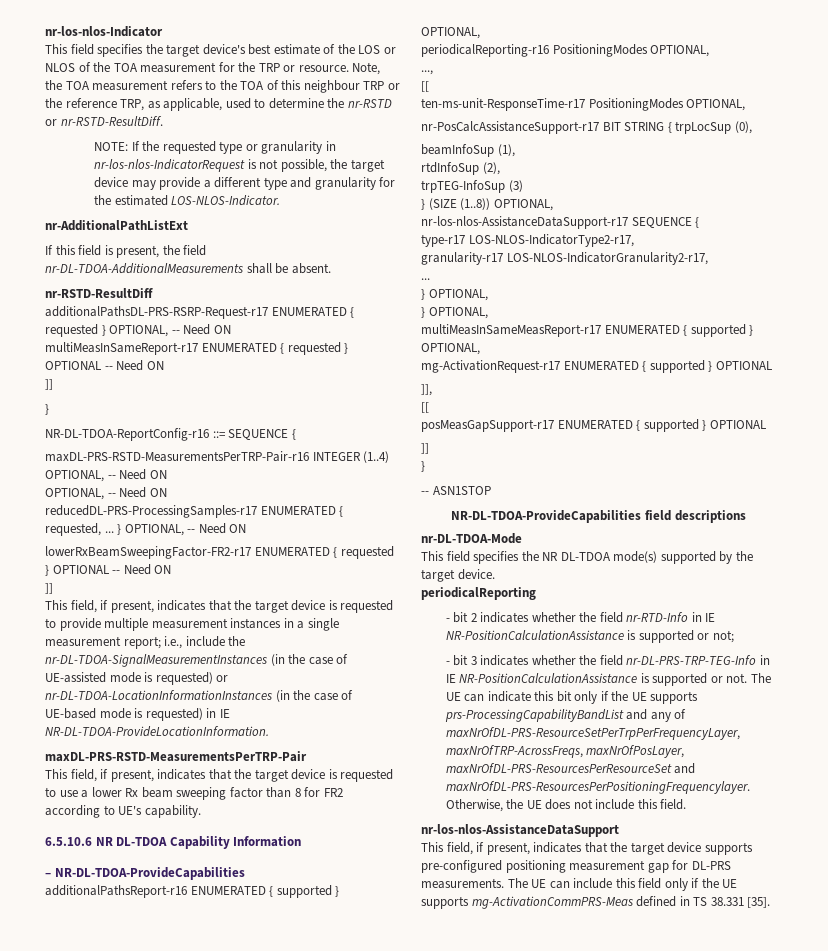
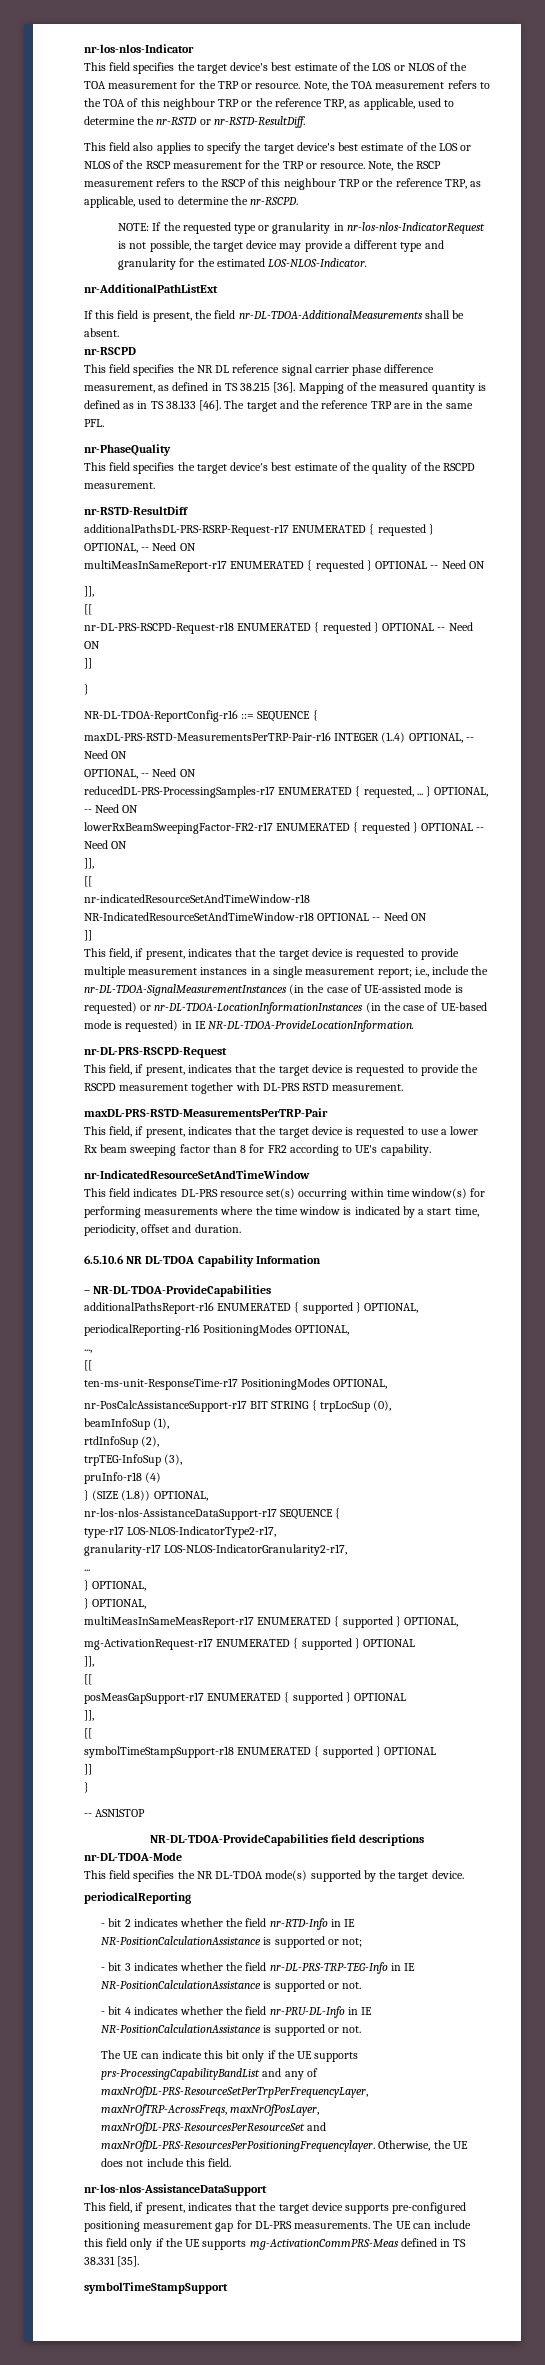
+ This field also applies to specify the target device's best estimate of the LOS or NLOS of the RSCP measurement for the TRP or resource. Note, the RSCP measurement refers to the RSCP of this neighbour TRP or the reference TRP, as applicable, used to determine the nr-RSCPD.
+ nr-RSCPD
+ This field specifies the NR DL reference signal carrier phase difference measurement, as defined in TS 38.215 [36]. Mapping of the measured quantity is defined as in TS 38.133 [46]. The target and the reference TRP are in the same PFL.
+ nr-PhaseQuality
+ This field specifies the target device′s best estimate of the quality of the RSCPD measurement.
  multiMeasInSameReport-r17 ENUMERATED { requested } OPTIONAL -- Need ON
+ ]],
+ [[
+ nr-DL-PRS-RSCPD-Request-r18 ENUMERATED { requested } OPTIONAL -- Need ON
  lowerRxBeamSweepingFactor-FR2-r17 ENUMERATED { requested } OPTIONAL -- Need ON
+ ]],
+ [[
+ nr-indicatedResourceSetAndTimeWindow-r18 NR-IndicatedResourceSetAndTimeWindow-r18 OPTIONAL -- Need ON
+ nr-DL-PRS-RSCPD-Request
+ This field, if present, indicates that the target device is requested to provide the RSCPD measurement together with DL-PRS RSTD measurement.
+ nr-IndicatedResourceSetAndTimeWindow
+ This field indicates DL-PRS resource set(s) occurring within time window(s) for performing measurements where the time window is indicated by a start time, periodicity, offset and duration.
- trpTEG-InfoSup (3)
+ trpTEG-InfoSup (3),
+ pruInfo-r18 (4)
  posMeasGapSupport-r17 ENUMERATED { supported } OPTIONAL
+ ]],
+ [[
+ symbolTimeStampSupport-r18 ENUMERATED { supported } OPTIONAL
- - bit 3 indicates whether the field nr-DL-PRS-TRP-TEG-Info in IE NR-PositionCalculationAssistance is supported or not. The UE can indicate this bit only if the UE supports prs-ProcessingCapabilityBandList and any of maxNrOfDL-PRS-ResourceSetPerTrpPerFrequencyLayer, maxNrOfTRP-AcrossFreqs, maxNrOfPosLayer, maxNrOfDL-PRS-ResourcesPerResourceSet and maxNrOfDL-PRS-ResourcesPerPositioningFrequencylayer.
+ - bit 3 indicates whether the field nr-DL-PRS-TRP-TEG-Info in IE NR-PositionCalculationAssistance is supported or not.
+ - bit 4 indicates whether the field nr-PRU-DL-Info in IE NR-PositionCalculationAssistance is supported or not.
+ The UE can indicate this bit only if the UE supports prs-ProcessingCapabilityBandList and any of maxNrOfDL-PRS-ResourceSetPerTrpPerFrequencyLayer, maxNrOfTRP-AcrossFreqs, maxNrOfPosLayer, maxNrOfDL-PRS-ResourcesPerResourceSet and maxNrOfDL-PRS-ResourcesPerPositioningFrequencylayer.
+ symbolTimeStampSupport

